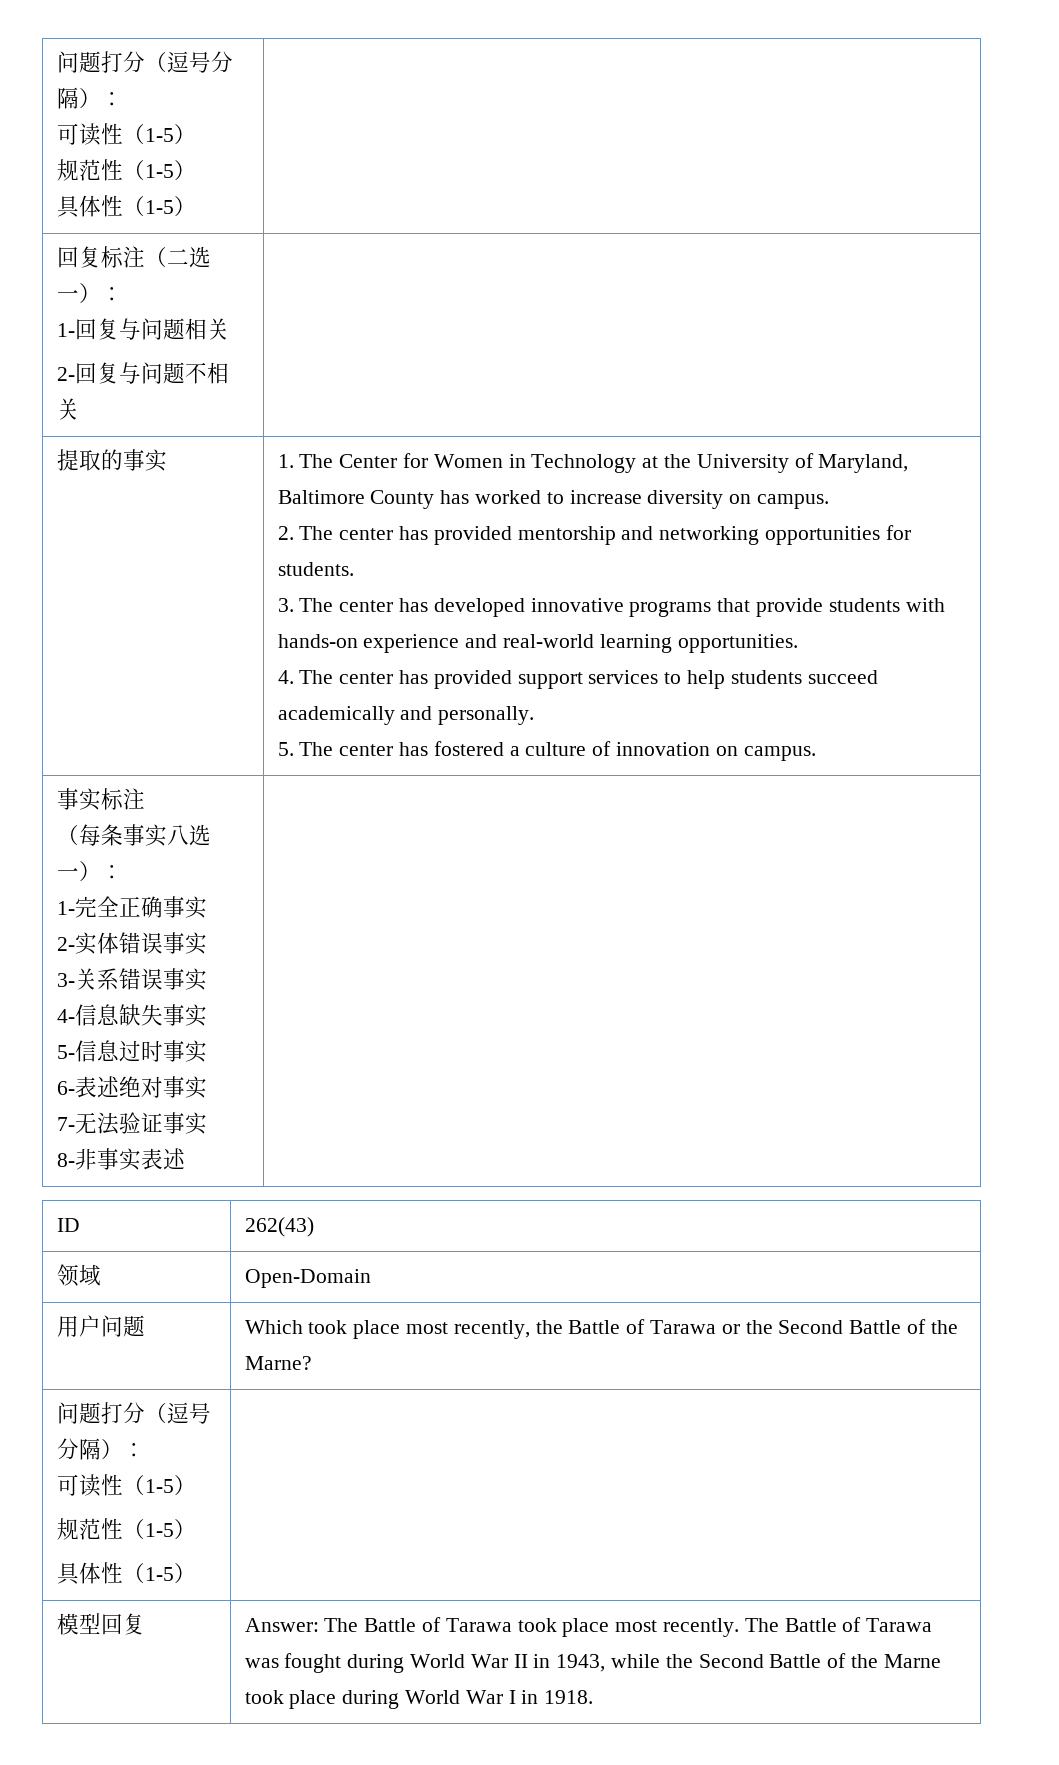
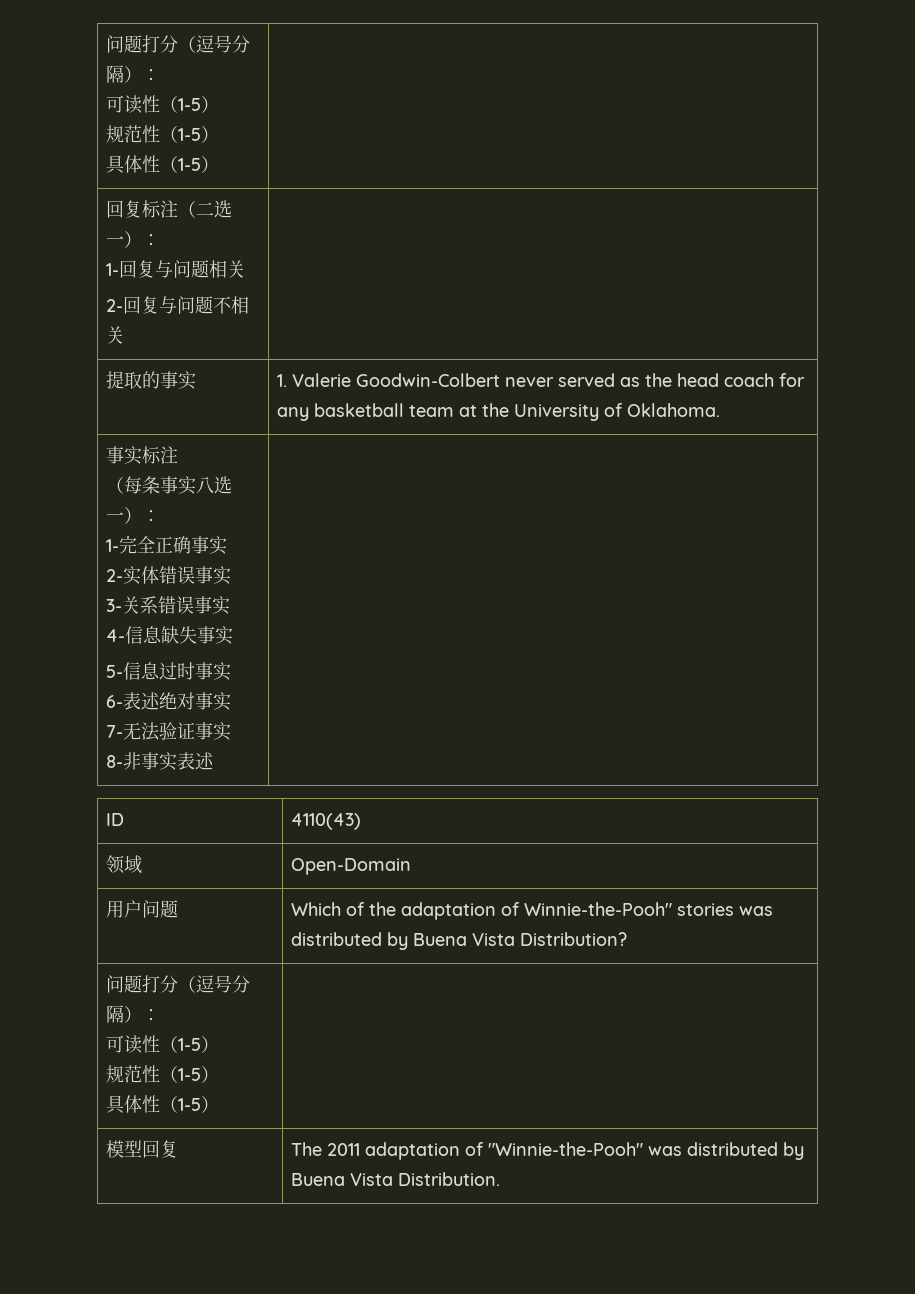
- 1. The Center for Women in Technology at the University of Maryland, Baltimore County has worked to increase diversity on campus.
- 2. The center has provided mentorship and networking opportunities for students.
- 3. The center has developed innovative programs that provide students with hands-on experience and real-world learning opportunities.
- 4. The center has provided support services to help students succeed academically and personally.
- 5. The center has fostered a culture of innovation on campus.
+ 1. Valerie Goodwin-Colbert never served as the head coach for any basketball team at the University of Oklahoma.
- ID | 262(43)
+ ID | 4110(43)
- 用户问题 | Which took place most recently, the Battle of Tarawa or the Second Battle of the Marne?
+ 用户问题 | Which of the adaptation of Winnie-the-Pooh" stories was distributed by Buena Vista Distribution?
- 模型回复 | Answer: The Battle of Tarawa took place most recently. The Battle of Tarawa was fought during World War II in 1943, while the Second Battle of the Marne took place during World War I in 1918.
+ 模型回复 | The 2011 adaptation of "Winnie-the-Pooh" was distributed by Buena Vista Distribution.

